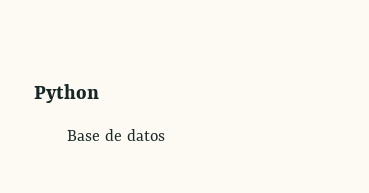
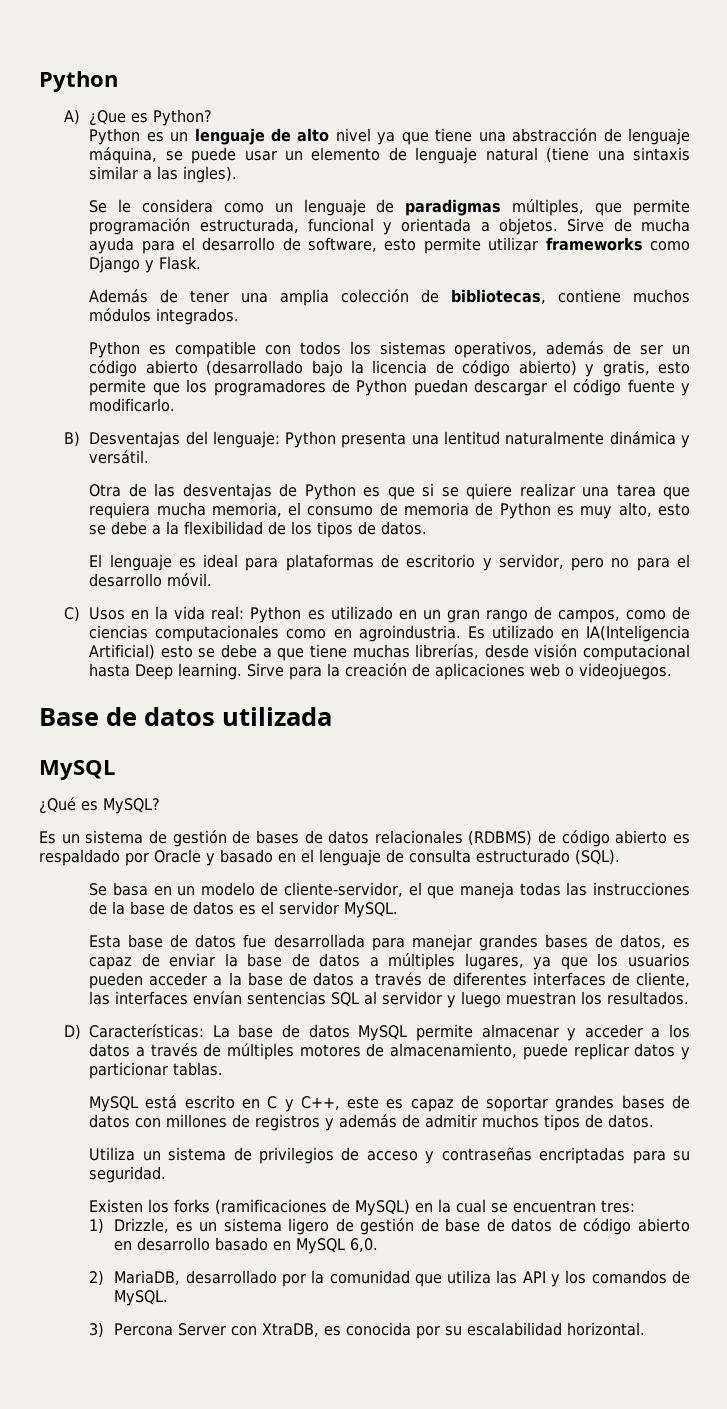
- Base de datos
+ A) ¿Que es Python?
+ Python es un lenguaje de alto nivel ya que tiene una abstracción de lenguaje máquina, se puede usar un elemento de lenguaje natural (tiene una sintaxis similar a las ingles).
+ Se le considera como un lenguaje de paradigmas múltiples, que permite programación estructurada, funcional y orientada a objetos. Sirve de mucha ayuda para el desarrollo de software, esto permite utilizar frameworks como Django y Flask.
+ Además de tener una amplia colección de bibliotecas, contiene muchos módulos integrados.
+ Python es compatible con todos los sistemas operativos, además de ser un código abierto (desarrollado bajo la licencia de código abierto) y gratis, esto permite que los programadores de Python puedan descargar el código fuente y modificarlo.
+ B) Desventajas del lenguaje: Python presenta una lentitud naturalmente dinámica y versátil.
+ Otra de las desventajas de Python es que si se quiere realizar una tarea que requiera mucha memoria, el consumo de memoria de Python es muy alto, esto se debe a la flexibilidad de los tipos de datos.
+ El lenguaje es ideal para plataformas de escritorio y servidor, pero no para el desarrollo móvil.
+ C) Usos en la vida real: Python es utilizado en un gran rango de campos, como de ciencias computacionales como en agroindustria. Es utilizado en IA(Inteligencia Artificial) esto se debe a que tiene muchas librerías, desde visión computacional hasta Deep learning. Sirve para la creación de aplicaciones web o videojuegos.
+ Base de datos utilizada
+ MySQL
+ ¿Qué es MySQL?
+ Es un sistema de gestión de bases de datos relacionales (RDBMS) de código abierto es respaldado por Oracle y basado en el lenguaje de consulta estructurado (SQL).
+ Se basa en un modelo de cliente-servidor, el que maneja todas las instrucciones de la base de datos es el servidor MySQL.
+ Esta base de datos fue desarrollada para manejar grandes bases de datos, es capaz de enviar la base de datos a múltiples lugares, ya que los usuarios pueden acceder a la base de datos a través de diferentes interfaces de cliente, las interfaces envían sentencias SQL al servidor y luego muestran los resultados.
+ D) Características: La base de datos MySQL permite almacenar y acceder a los datos a través de múltiples motores de almacenamiento, puede replicar datos y particionar tablas.
+ MySQL está escrito en C y C++, este es capaz de soportar grandes bases de datos con millones de registros y además de admitir muchos tipos de datos.
+ Utiliza un sistema de privilegios de acceso y contraseñas encriptadas para su seguridad.
+ Existen los forks (ramificaciones de MySQL) en la cual se encuentran tres:
+ 1) Drizzle, es un sistema ligero de gestión de base de datos de código abierto en desarrollo basado en MySQL 6,0.
+ 2) MariaDB, desarrollado por la comunidad que utiliza las API y los comandos de MySQL.
+ 3) Percona Server con XtraDB, es conocida por su escalabilidad horizontal.

